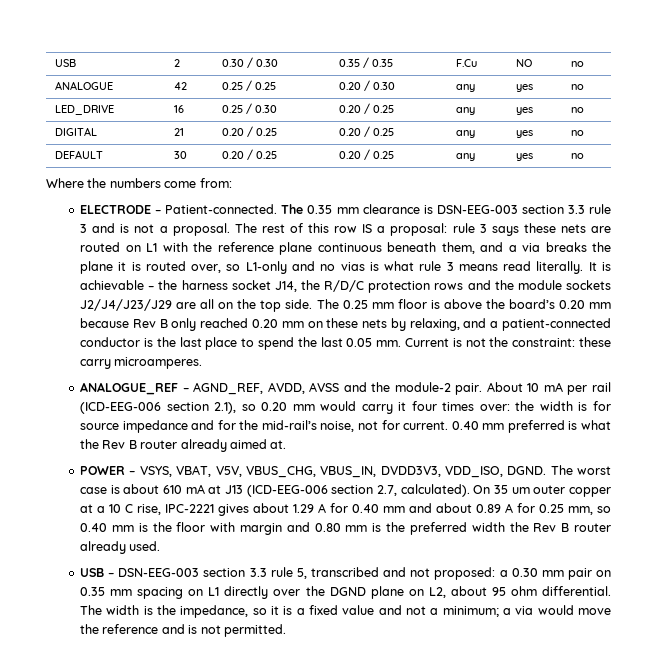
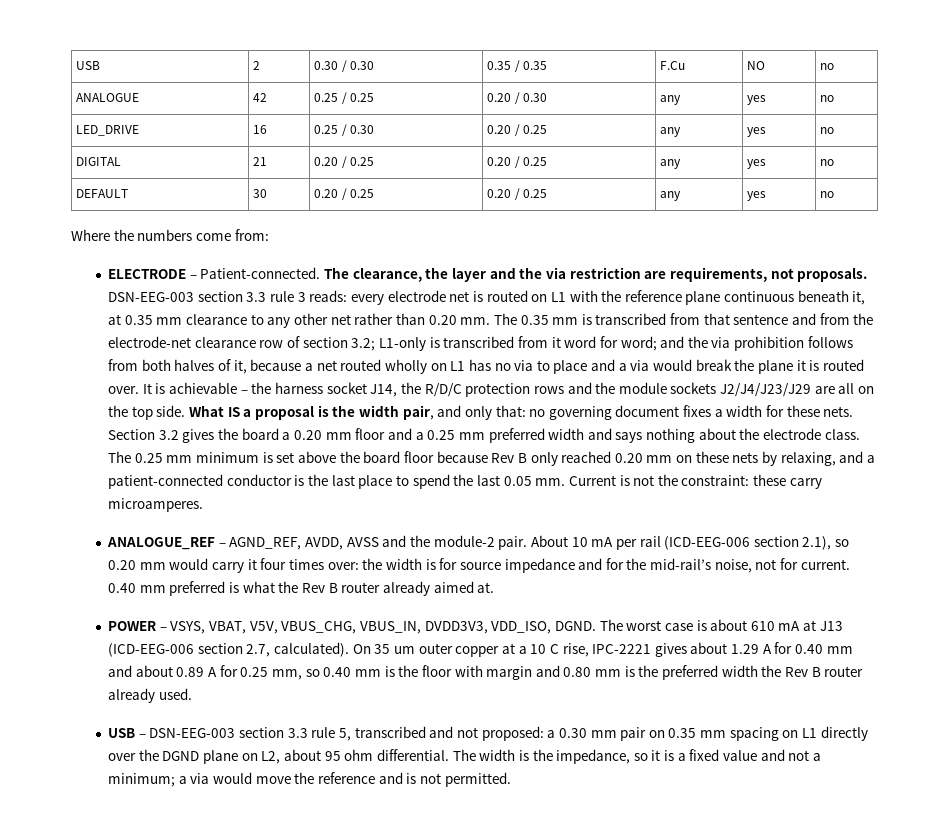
- The 0.35 mm clearance is DSN-EEG-003 section 3.3 rule 3 and is not a proposal. The rest of this row IS a proposal: rule 3 says these nets are routed on L1 with the reference plane continuous beneath them, and a via breaks the plane it is routed over, so L1-only and no vias is what rule 3 means read literally.
+ The clearance, the layer and the via restriction are requirements, not proposals. DSN-EEG-003 section 3.3 rule 3 reads: every electrode net is routed on L1 with the reference plane continuous beneath it, at 0.35 mm clearance to any other net rather than 0.20 mm. The 0.35 mm is transcribed from that sentence and from the electrode-net clearance row of section 3.2; L1-only is transcribed from it word for word; and the via prohibition follows from both halves of it, because a net routed wholly on L1 has no via to place and a via would break the plane it is routed over.
- The 0.25 mm floor is above the board’s 0.20 mm because Rev B only reached 0.20 mm on these nets by relaxing, and a patient-connected conductor is the last place to spend the last 0.05 mm.
+ What IS a proposal is the width pair, and only that: no governing document fixes a width for these nets. Section 3.2 gives the board a 0.20 mm floor and a 0.25 mm preferred width and says nothing about the electrode class. The 0.25 mm minimum is set above the board floor because Rev B only reached 0.20 mm on these nets by relaxing, and a patient-connected conductor is the last place to spend the last 0.05 mm.

